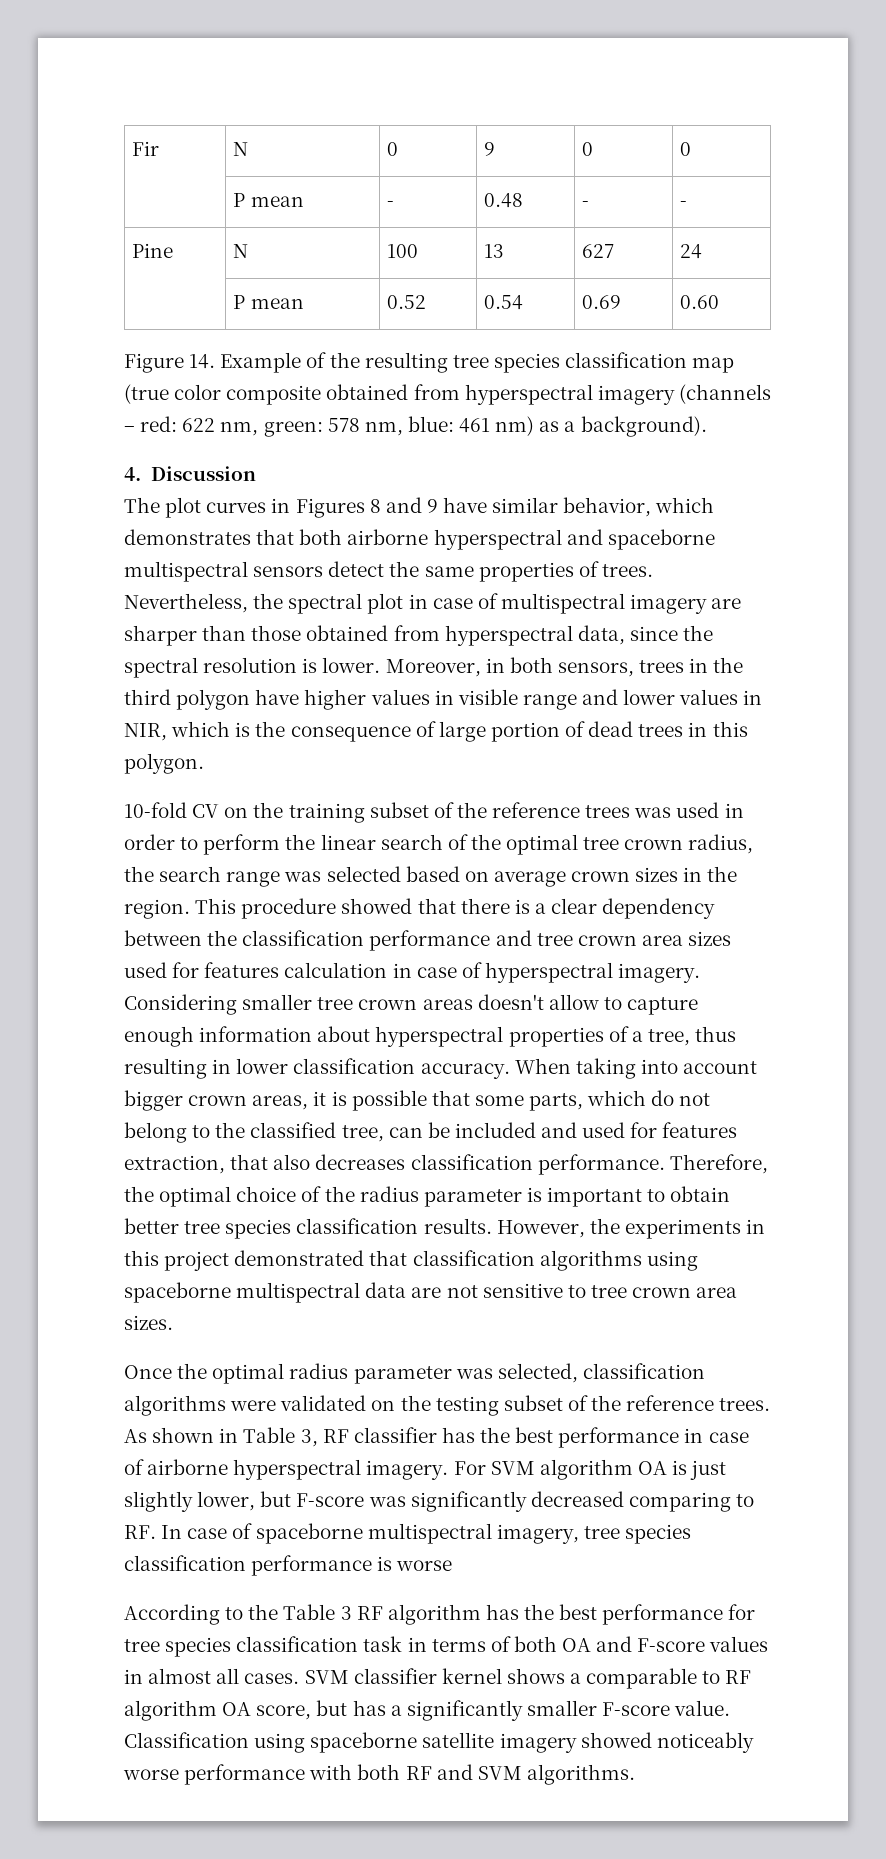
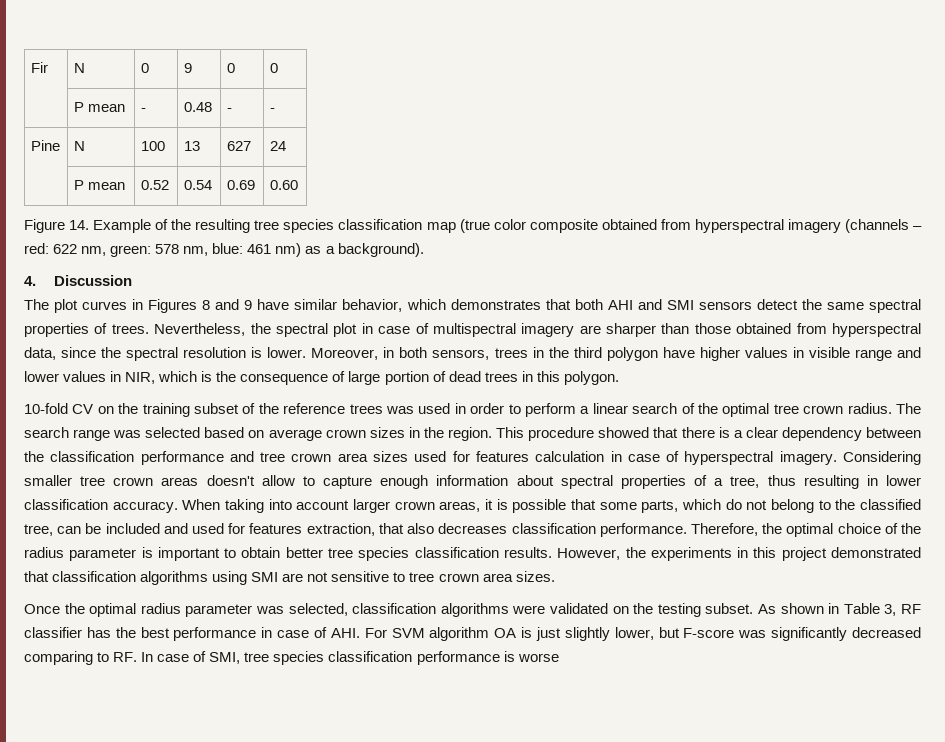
- The plot curves in Figures 8 and 9 have similar behavior, which demonstrates that both airborne hyperspectral and spaceborne multispectral sensors detect the same properties of trees.
+ The plot curves in Figures 8 and 9 have similar behavior, which demonstrates that both AHI and SMI sensors detect the same spectral properties of trees.
- 10-fold CV on the training subset of the reference trees was used in order to perform the linear search of the optimal tree crown radius, the search range was selected based on average crown sizes in the region.
+ 10-fold CV on the training subset of the reference trees was used in order to perform a linear search of the optimal tree crown radius. The search range was selected based on average crown sizes in the region.
- Considering smaller tree crown areas doesn't allow to capture enough information about hyperspectral properties of a tree, thus resulting in lower classification accuracy.
+ Considering smaller tree crown areas doesn't allow to capture enough information about spectral properties of a tree, thus resulting in lower classification accuracy.
- When taking into account bigger crown areas, it is possible that some parts, which do not belong to the classified tree, can be included and used for features extraction, that also decreases classification performance.
+ When taking into account larger crown areas, it is possible that some parts, which do not belong to the classified tree, can be included and used for features extraction, that also decreases classification performance.
- However, the experiments in this project demonstrated that classification algorithms using spaceborne multispectral data are not sensitive to tree crown area sizes.
+ However, the experiments in this project demonstrated that classification algorithms using SMI are not sensitive to tree crown area sizes.
- Once the optimal radius parameter was selected, classification algorithms were validated on the testing subset of the reference trees.
+ Once the optimal radius parameter was selected, classification algorithms were validated on the testing subset.
- As shown in Table 3, RF classifier has the best performance in case of airborne hyperspectral imagery. For SVM algorithm OA is just slightly lower, but F-score was significantly decreased comparing to RF. In case of spaceborne multispectral imagery, tree species classification performance is worse
+ As shown in Table 3, RF classifier has the best performance in case of AHI. For SVM algorithm OA is just slightly lower, but F-score was significantly decreased comparing to RF. In case of SMI, tree species classification performance is worse
- According to the Table 3 RF algorithm has the best performance for tree species classification task in terms of both OA and F-score values in almost all cases. SVM classifier kernel shows a comparable to RF algorithm OA score, but has a significantly smaller F-score value. Classification using spaceborne satellite imagery showed noticeably worse performance with both RF and SVM algorithms.

